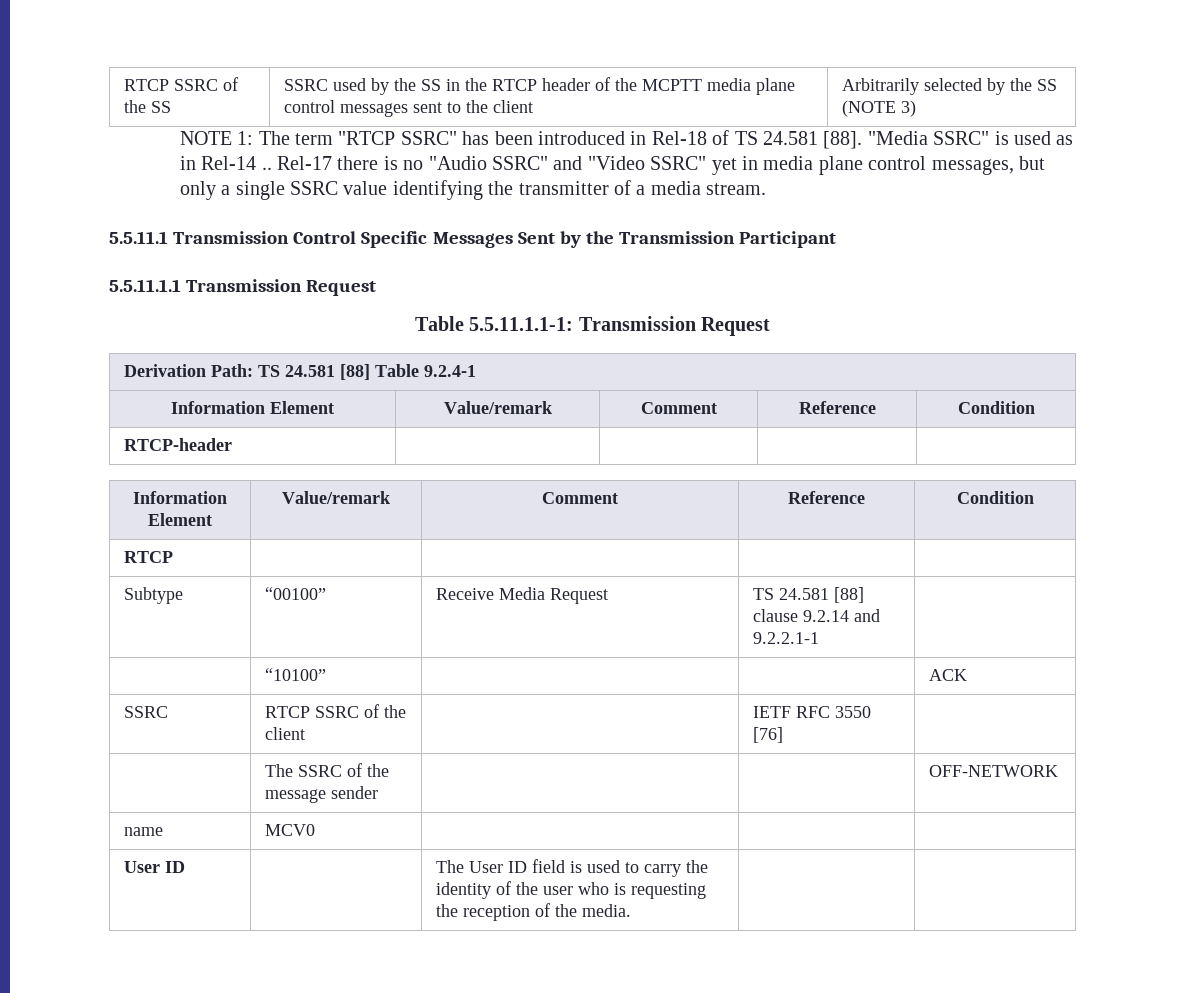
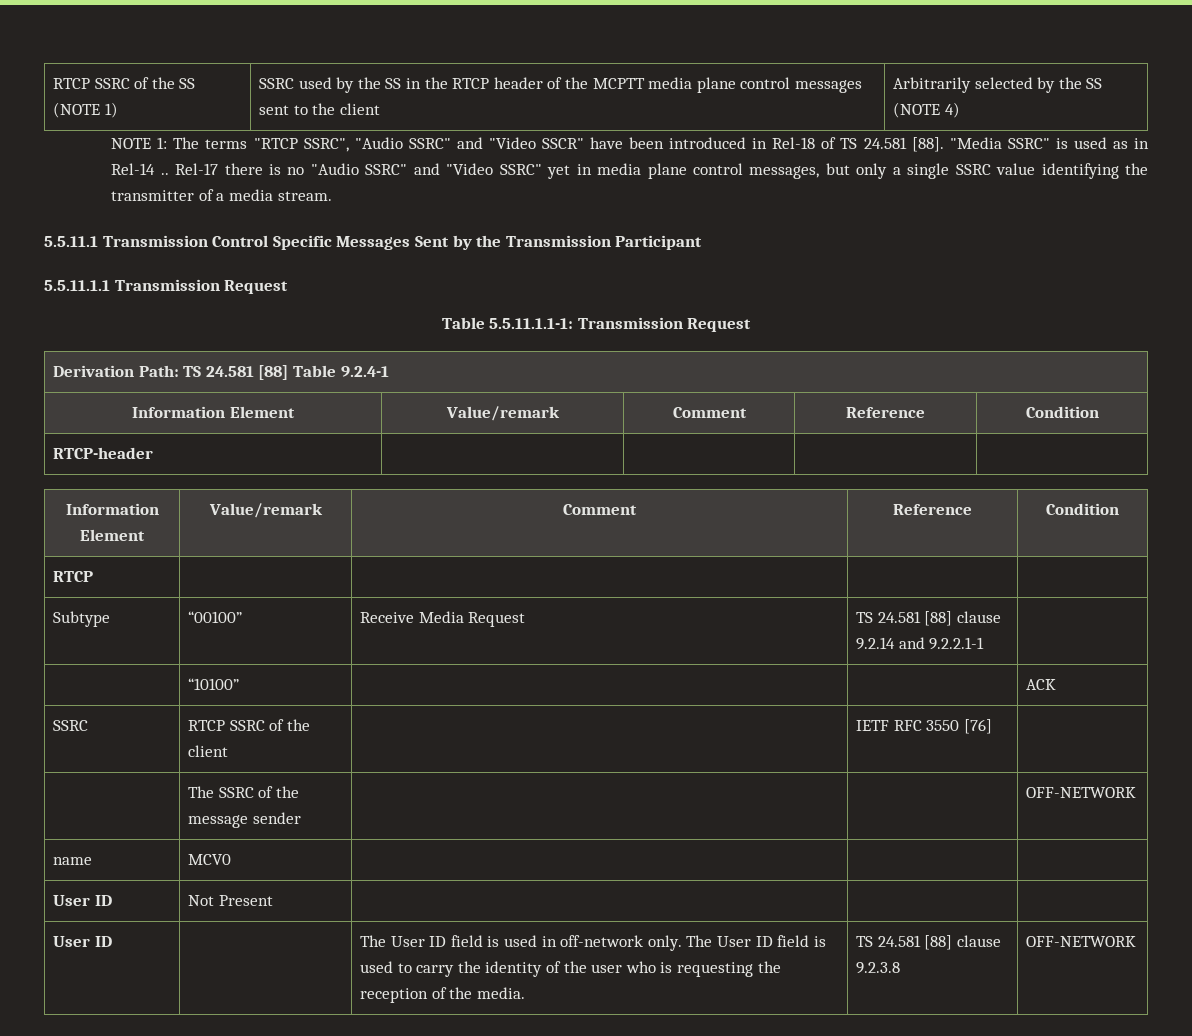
- RTCP SSRC of the SS | SSRC used by the SS in the RTCP header of the MCPTT media plane control messages sent to the client | Arbitrarily selected by the SS (NOTE 3)
+ RTCP SSRC of the SS (NOTE 1) | SSRC used by the SS in the RTCP header of the MCPTT media plane control messages sent to the client | Arbitrarily selected by the SS (NOTE 4)
- NOTE 1: The term "RTCP SSRC" has been introduced in Rel-18 of TS 24.581 [88].
+ NOTE 1: The terms "RTCP SSRC", "Audio SSRC" and "Video SSCR" have been introduced in Rel-18 of TS 24.581 [88].
- User ID | | The User ID field is used to carry the identity of the user who is requesting the reception of the media. | |
+ User ID | Not Present | | |
+ User ID | | The User ID field is used in off-network only. The User ID field is used to carry the identity of the user who is requesting the reception of the media. | TS 24.581 [88] clause 9.2.3.8 | OFF-NETWORK

